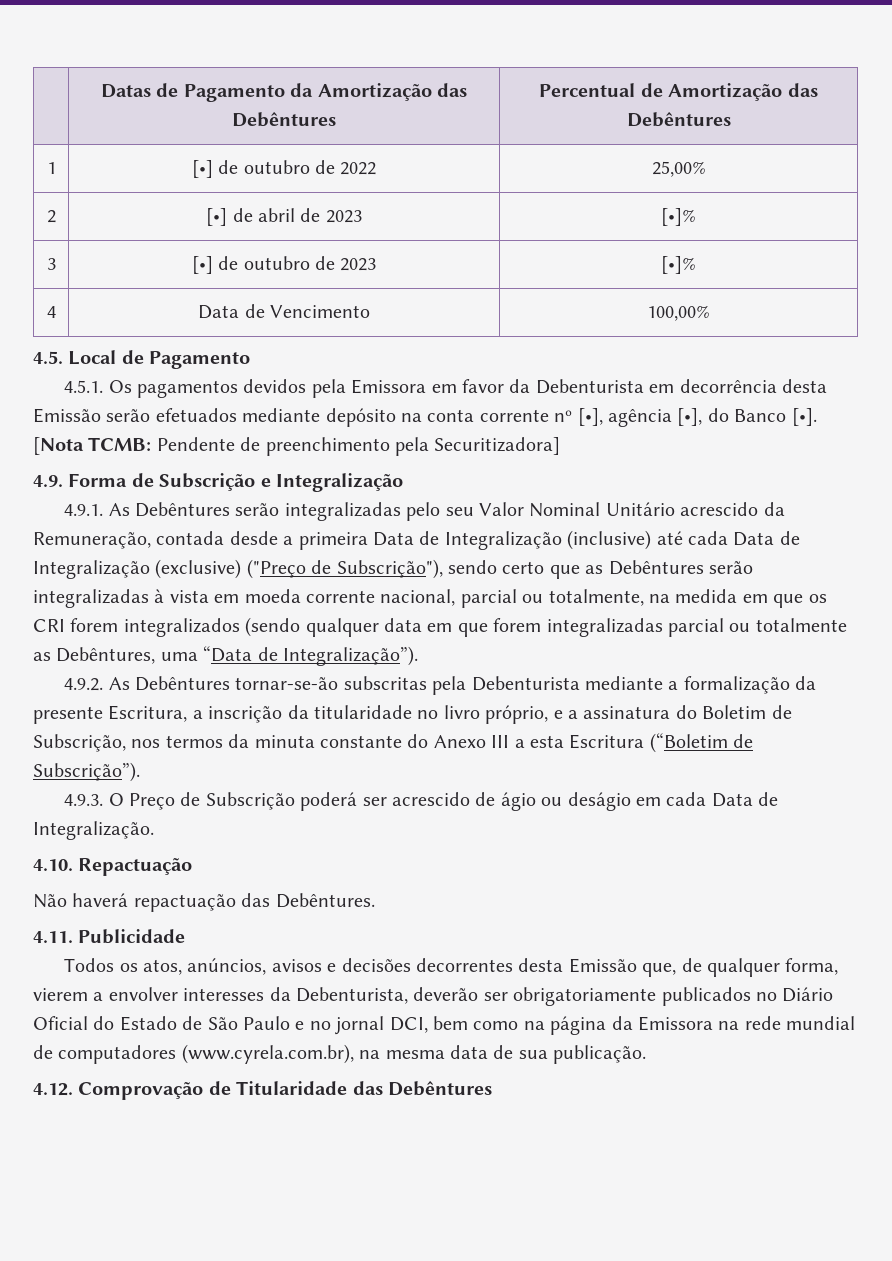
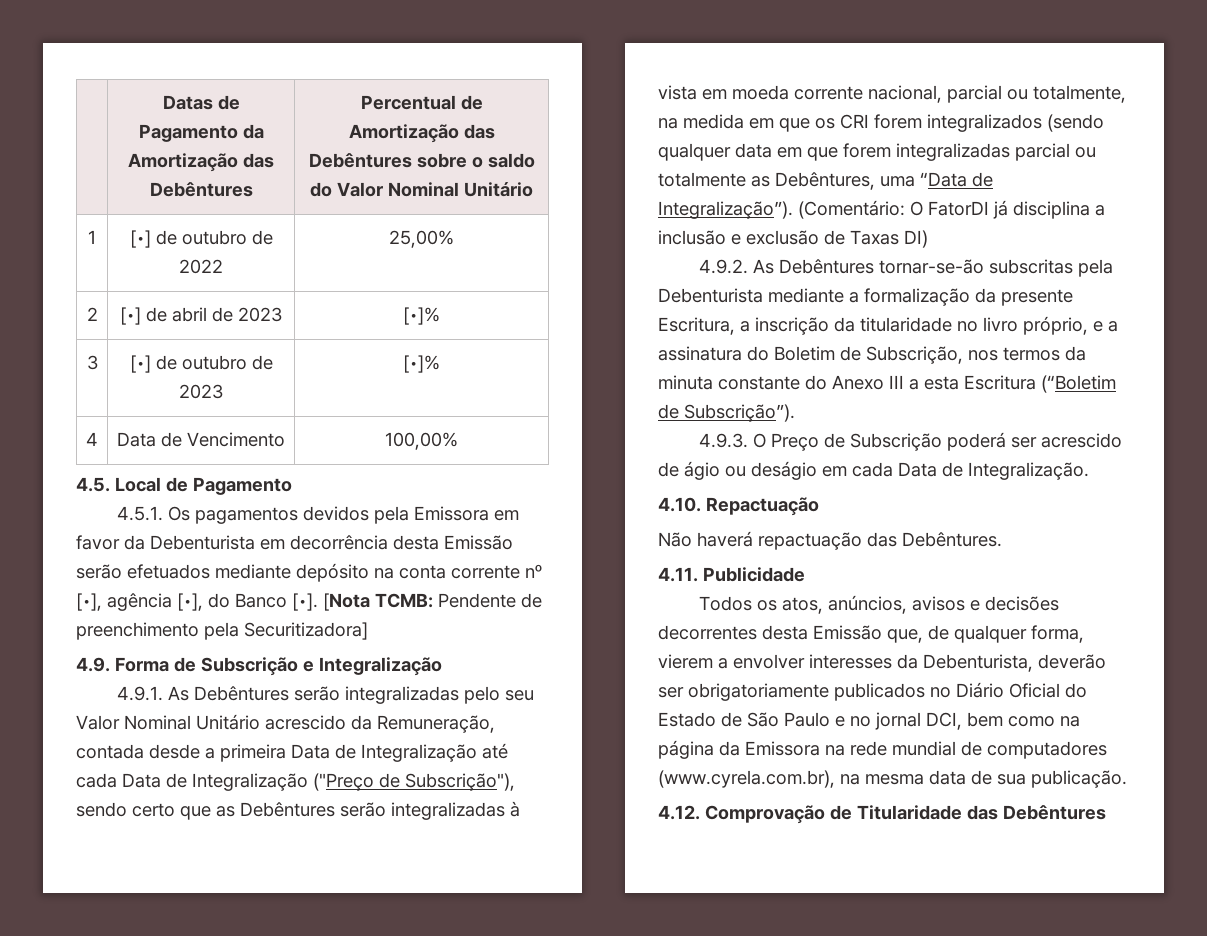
- | Datas de Pagamento da Amortização das Debêntures | Percentual de Amortização das Debêntures
+ | Datas de Pagamento da Amortização das Debêntures | Percentual de Amortização das Debêntures sobre o saldo do Valor Nominal Unitário
- 4.9.1. As Debêntures serão integralizadas pelo seu Valor Nominal Unitário acrescido da Remuneração, contada desde a primeira Data de Integralização (inclusive) até cada Data de Integralização (exclusive) ("Preço de Subscrição"), sendo certo que as Debêntures serão integralizadas à vista em moeda corrente nacional, parcial ou totalmente, na medida em que os CRI forem integralizados (sendo qualquer data em que forem integralizadas parcial ou totalmente as Debêntures, uma “Data de Integralização”).
+ 4.9.1. As Debêntures serão integralizadas pelo seu Valor Nominal Unitário acrescido da Remuneração, contada desde a primeira Data de Integralização até cada Data de Integralização ("Preço de Subscrição"), sendo certo que as Debêntures serão integralizadas à vista em moeda corrente nacional, parcial ou totalmente, na medida em que os CRI forem integralizados (sendo qualquer data em que forem integralizadas parcial ou totalmente as Debêntures, uma “Data de Integralização”). (Comentário: O FatorDI já disciplina a inclusão e exclusão de Taxas DI)

